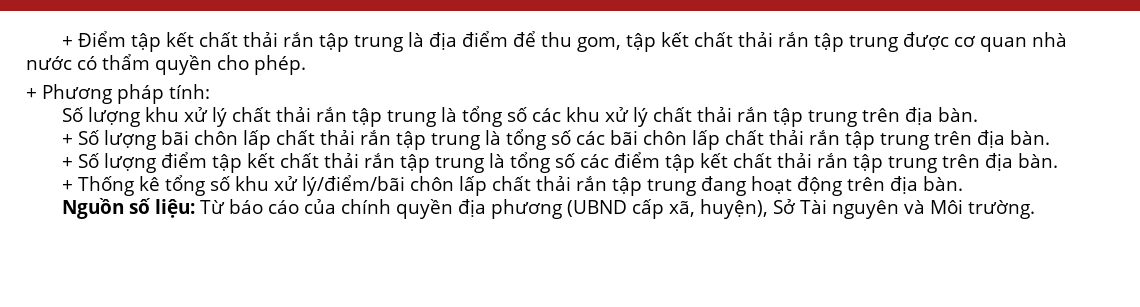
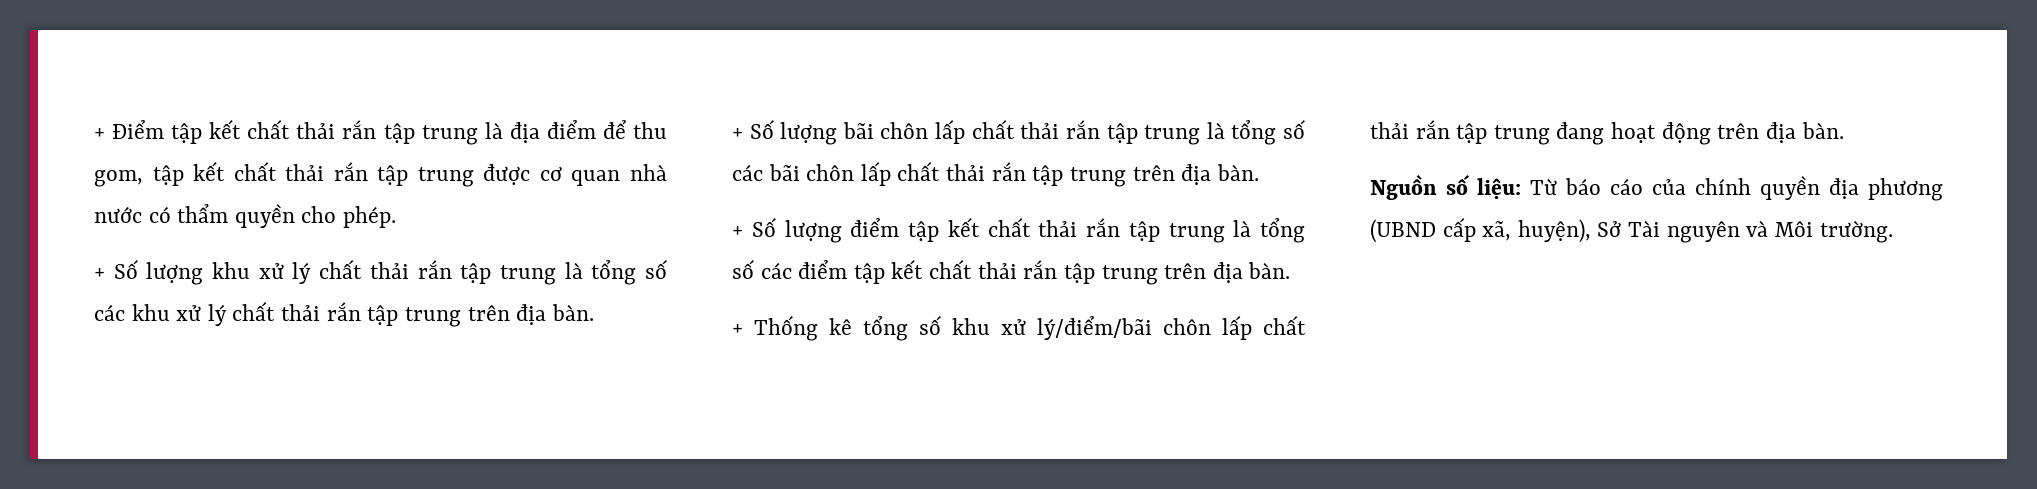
- + Phương pháp tính:
- Số lượng khu xử lý chất thải rắn tập trung là tổng số các khu xử lý chất thải rắn tập trung trên địa bàn.
+ + Số lượng khu xử lý chất thải rắn tập trung là tổng số các khu xử lý chất thải rắn tập trung trên địa bàn.

